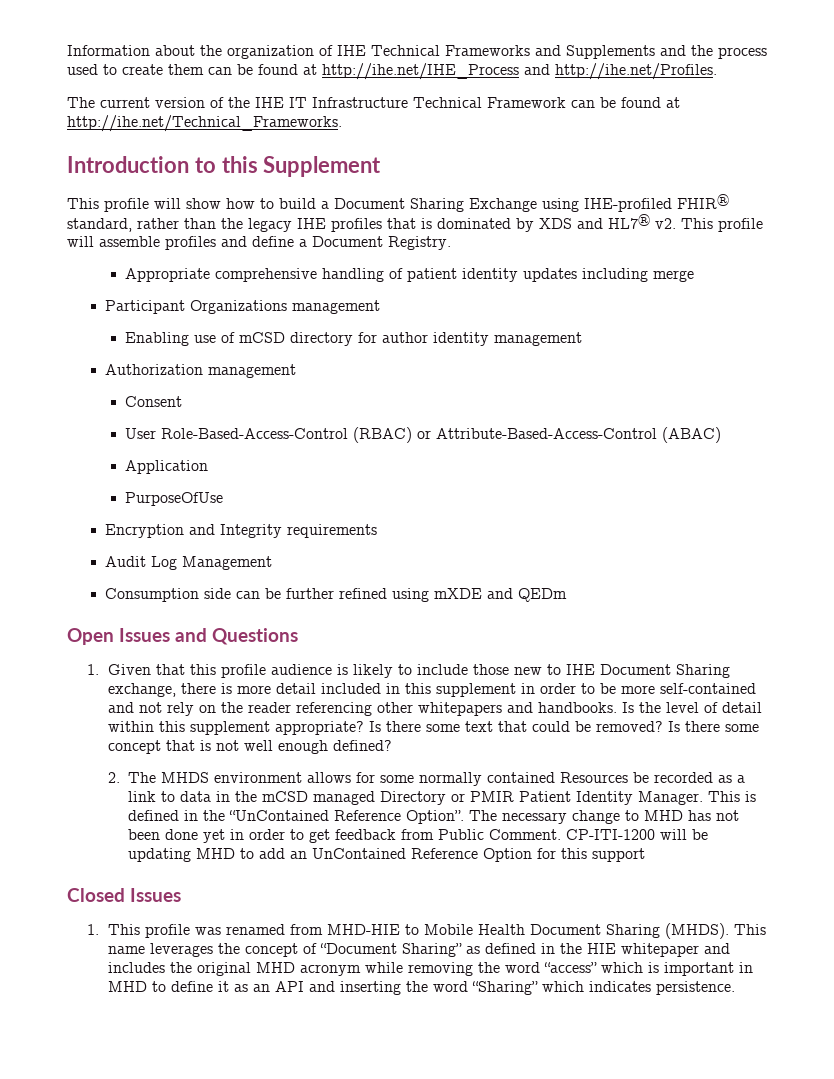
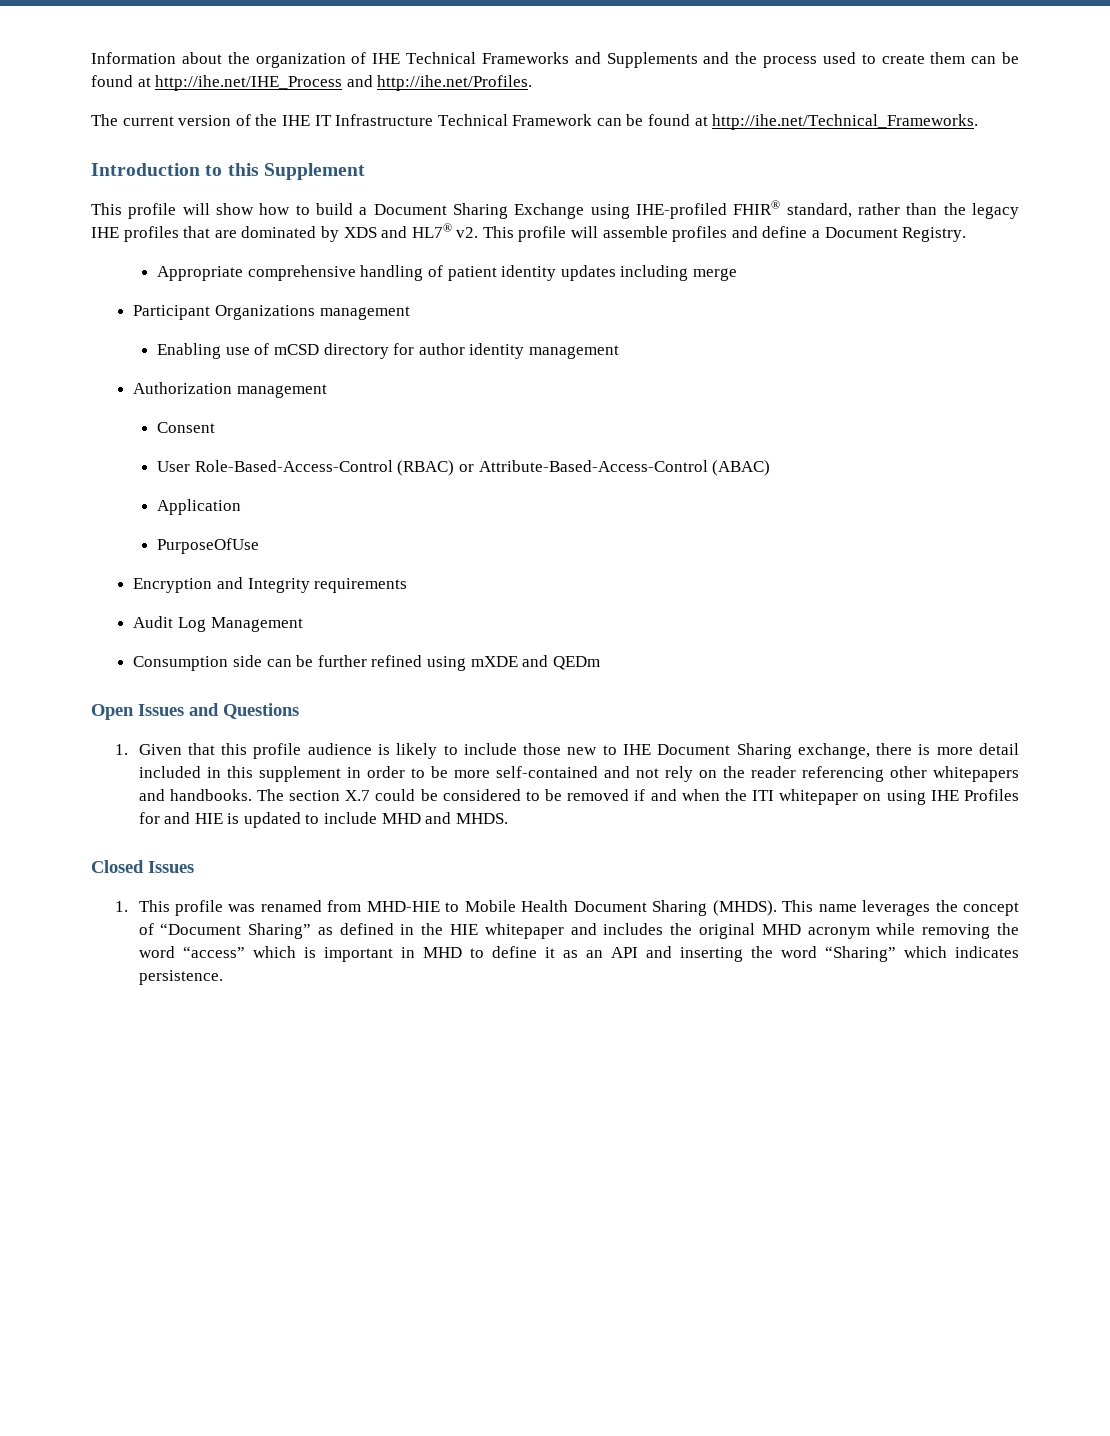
- This profile will show how to build a Document Sharing Exchange using IHE-profiled FHIR® standard, rather than the legacy IHE profiles that is dominated by XDS and HL7® v2.
+ This profile will show how to build a Document Sharing Exchange using IHE-profiled FHIR® standard, rather than the legacy IHE profiles that are dominated by XDS and HL7® v2.
- Is the level of detail within this supplement appropriate? Is there some text that could be removed? Is there some concept that is not well enough defined?
- 2. The MHDS environment allows for some normally contained Resources be recorded as a link to data in the mCSD managed Directory or PMIR Patient Identity Manager. This is defined in the “UnContained Reference Option”. The necessary change to MHD has not been done yet in order to get feedback from Public Comment. CP-ITI-1200 will be updating MHD to add an UnContained Reference Option for this support
+ The section X.7 could be considered to be removed if and when the ITI whitepaper on using IHE Profiles for and HIE is updated to include MHD and MHDS.

